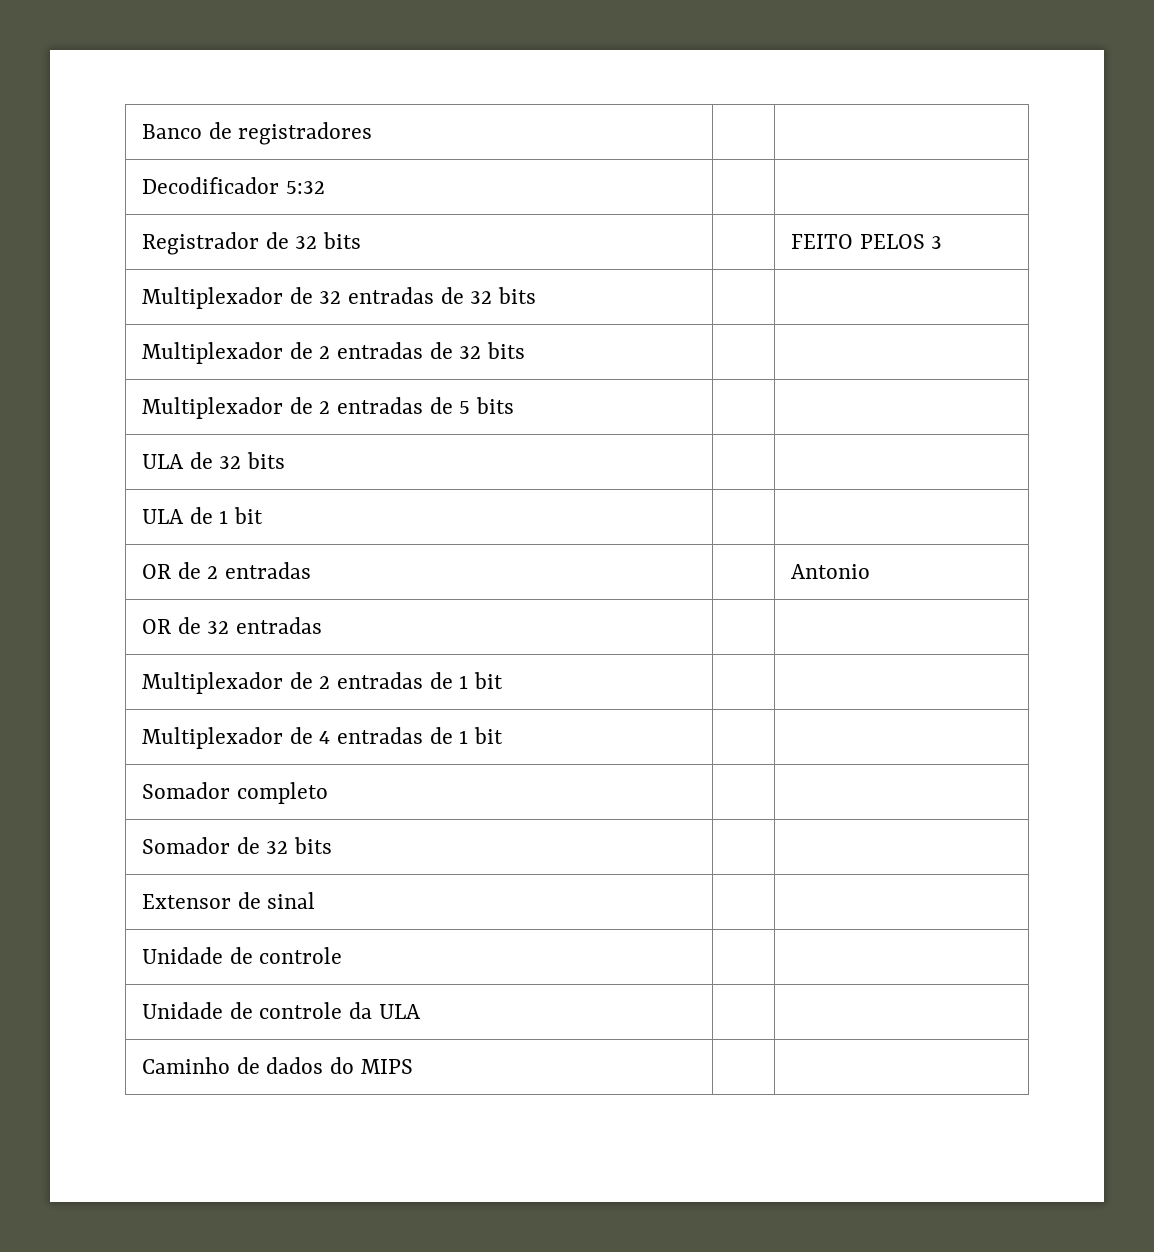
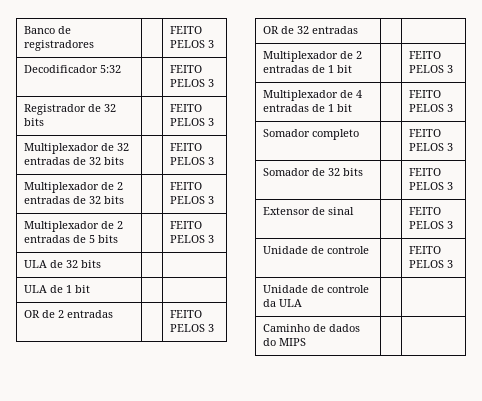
- Banco de registradores | |
+ Banco de registradores | | FEITO PELOS 3
- Decodificador 5:32 | |
+ Decodificador 5:32 | | FEITO PELOS 3
- Multiplexador de 32 entradas de 32 bits | |
+ Multiplexador de 32 entradas de 32 bits | | FEITO PELOS 3
- Multiplexador de 2 entradas de 32 bits | |
+ Multiplexador de 2 entradas de 32 bits | | FEITO PELOS 3
- Multiplexador de 2 entradas de 5 bits | |
+ Multiplexador de 2 entradas de 5 bits | | FEITO PELOS 3
- OR de 2 entradas | | Antonio
+ OR de 2 entradas | | FEITO PELOS 3
- Multiplexador de 2 entradas de 1 bit | |
+ Multiplexador de 2 entradas de 1 bit | | FEITO PELOS 3
- Multiplexador de 4 entradas de 1 bit | |
+ Multiplexador de 4 entradas de 1 bit | | FEITO PELOS 3
- Somador completo | |
+ Somador completo | | FEITO PELOS 3
- Somador de 32 bits | |
+ Somador de 32 bits | | FEITO PELOS 3
- Extensor de sinal | |
+ Extensor de sinal | | FEITO PELOS 3
- Unidade de controle | |
+ Unidade de controle | | FEITO PELOS 3

